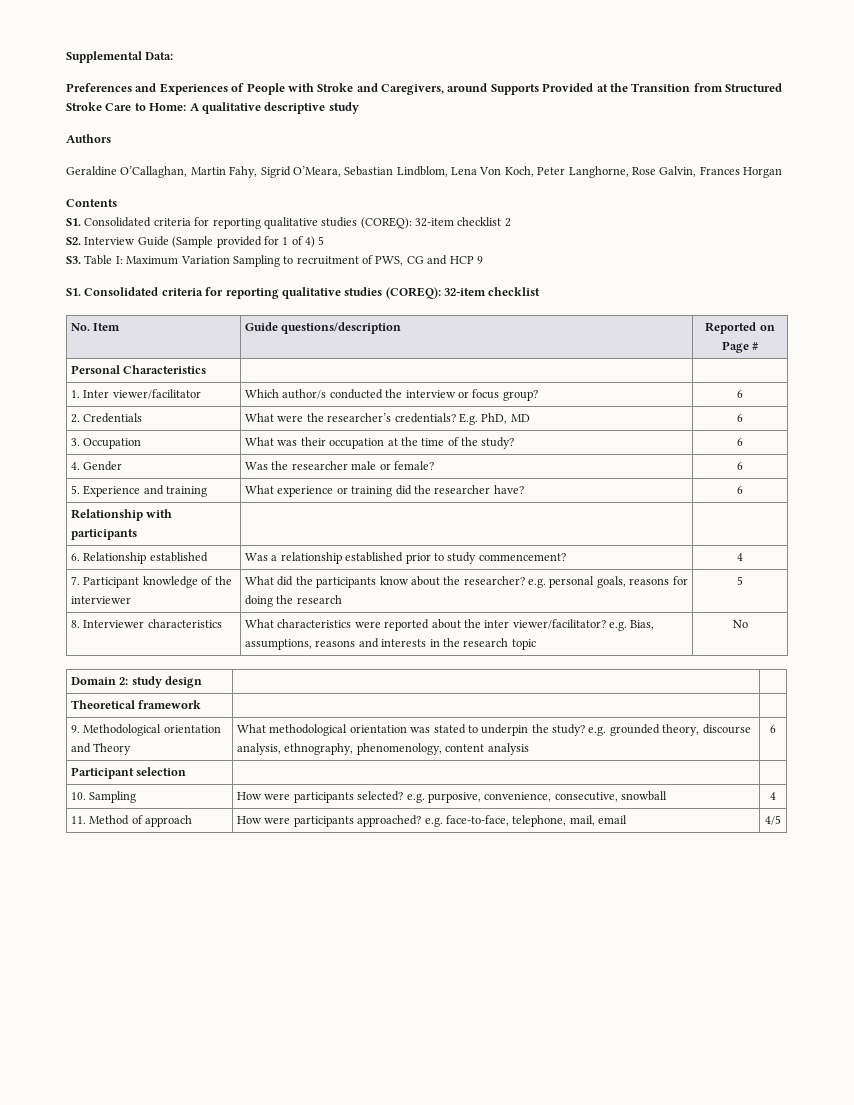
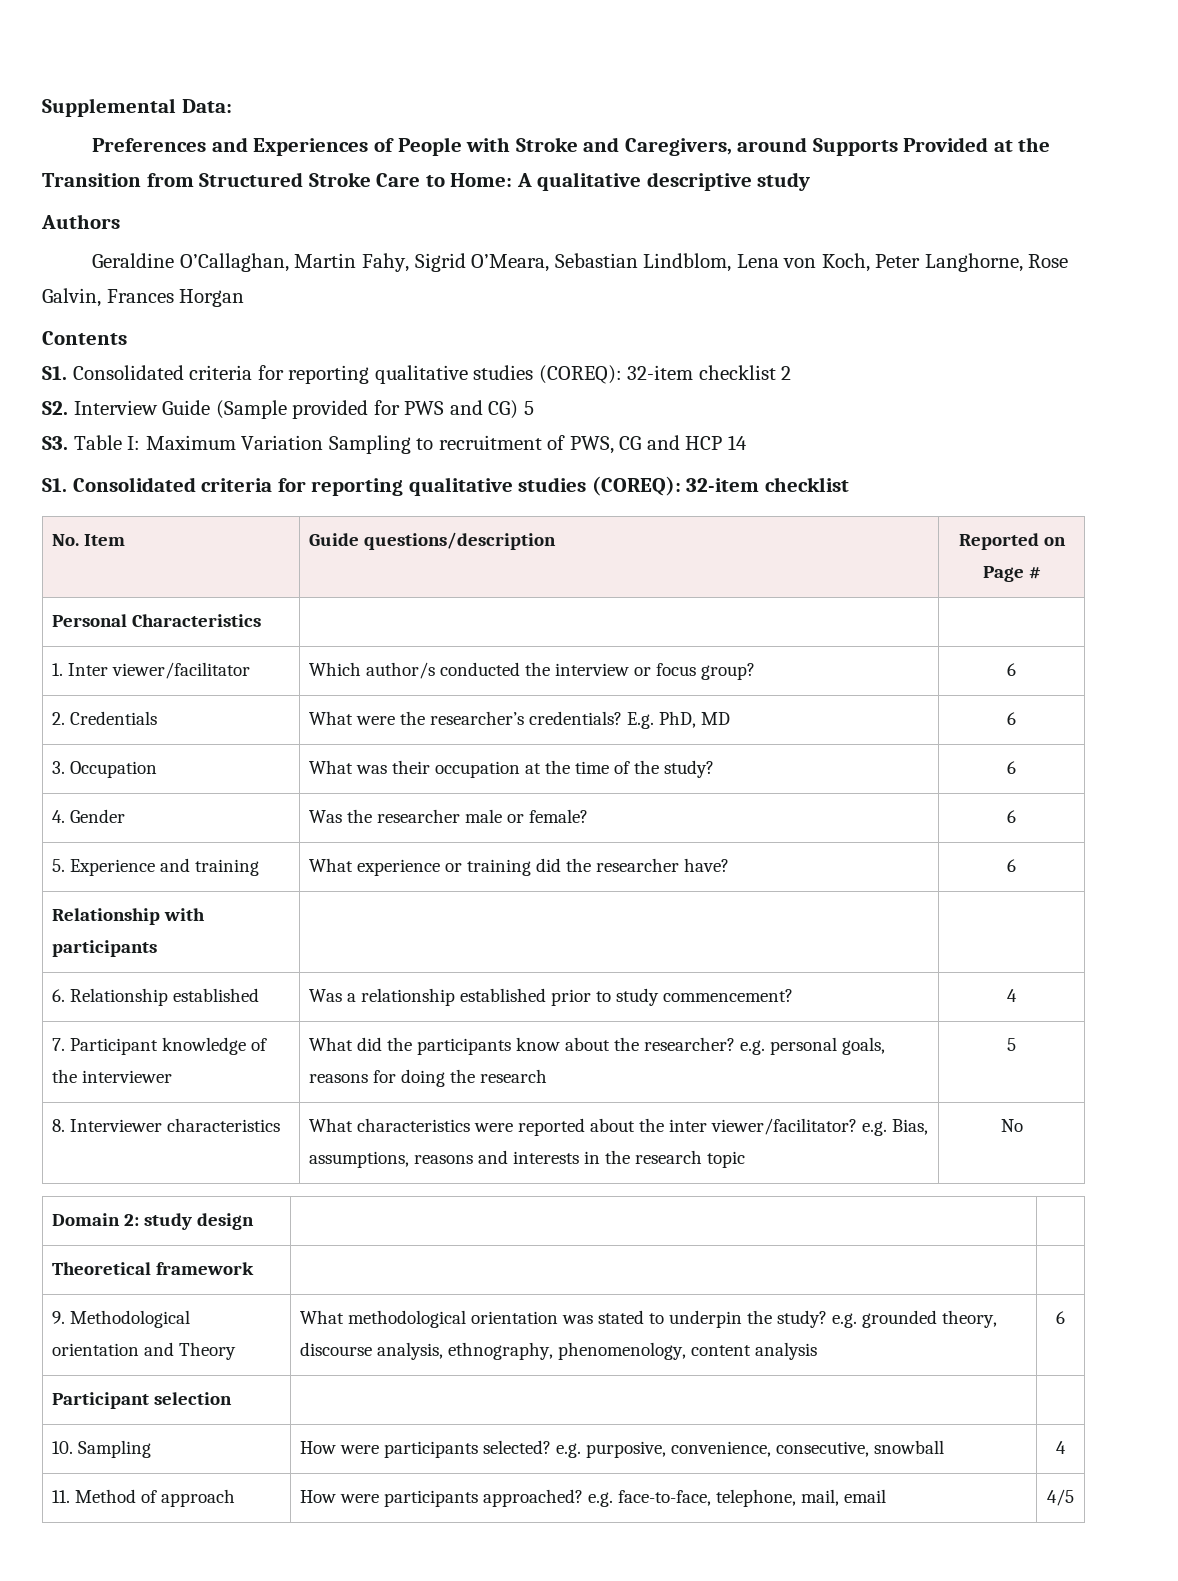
- Geraldine O’Callaghan, Martin Fahy, Sigrid O’Meara, Sebastian Lindblom, Lena Von Koch, Peter Langhorne, Rose Galvin, Frances Horgan
+ Geraldine O’Callaghan, Martin Fahy, Sigrid O’Meara, Sebastian Lindblom, Lena von Koch, Peter Langhorne, Rose Galvin, Frances Horgan
- S2. Interview Guide (Sample provided for 1 of 4) 5
+ S2. Interview Guide (Sample provided for PWS and CG) 5
- S3. Table I: Maximum Variation Sampling to recruitment of PWS, CG and HCP 9
+ S3. Table I: Maximum Variation Sampling to recruitment of PWS, CG and HCP 14

